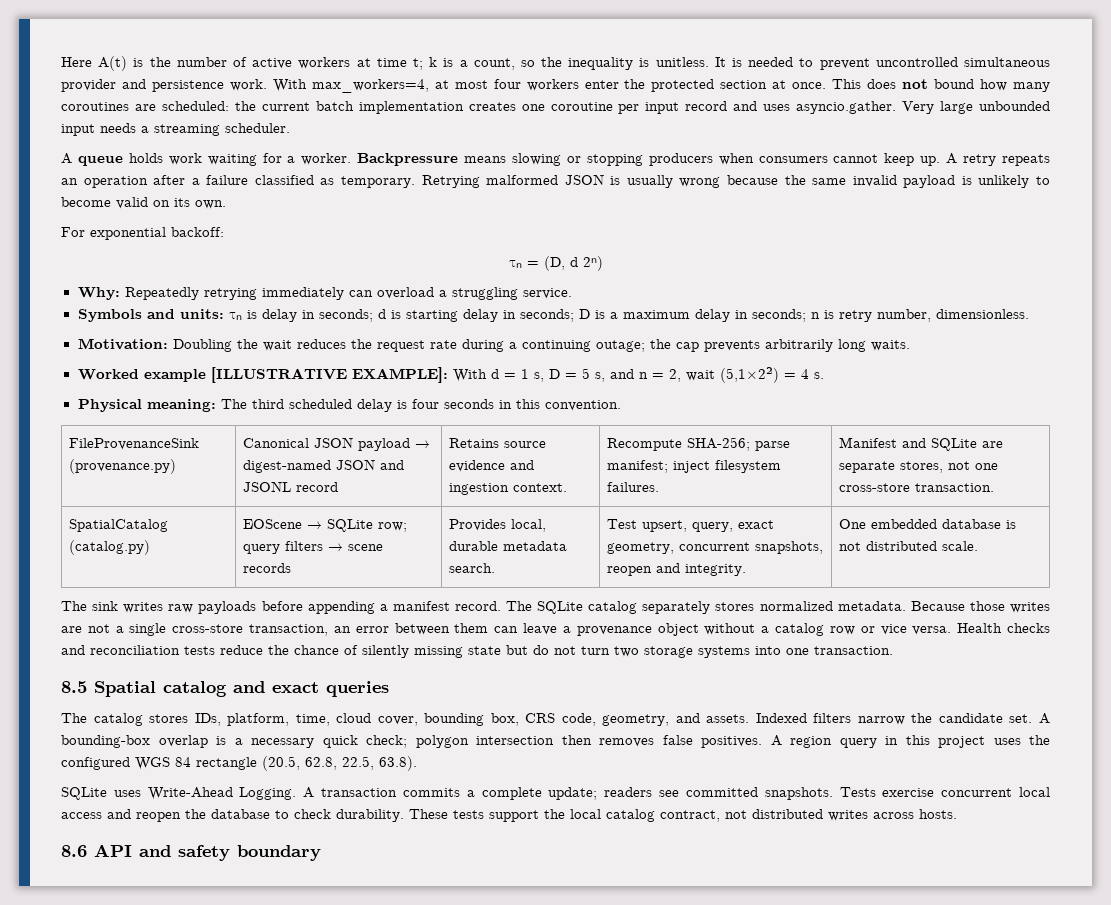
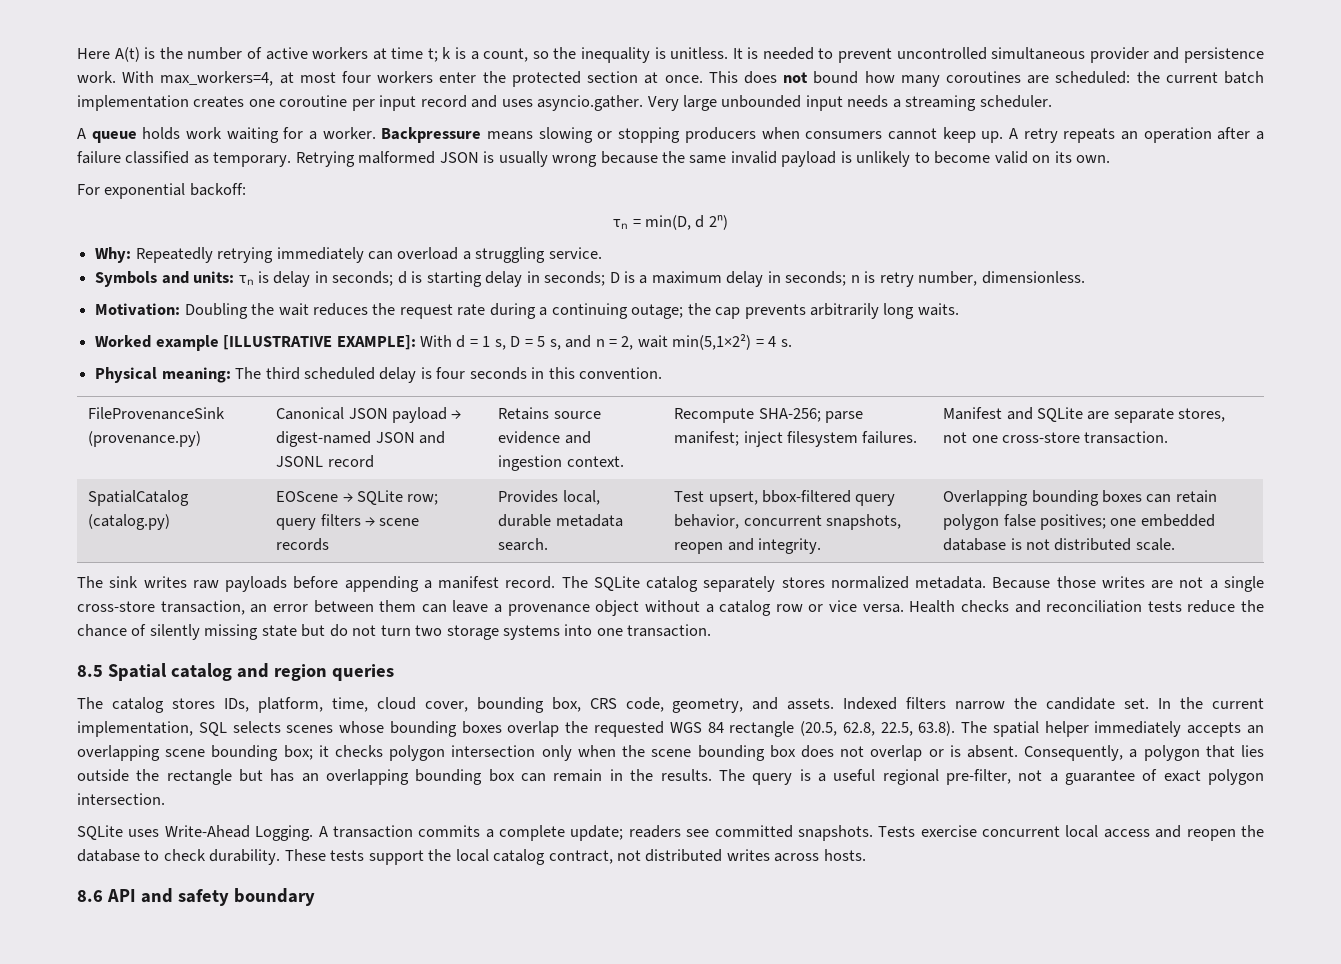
- τₙ = (D, d 2ⁿ)
+ τₙ = min(D, d 2ⁿ)
- Worked example [ILLUSTRATIVE EXAMPLE]: With d = 1 s, D = 5 s, and n = 2, wait (5,1×2²) = 4 s.
+ Worked example [ILLUSTRATIVE EXAMPLE]: With d = 1 s, D = 5 s, and n = 2, wait min(5,1×2²) = 4 s.
- Test upsert, query, exact geometry, concurrent snapshots, reopen and integrity.
+ Test upsert, bbox-filtered query behavior, concurrent snapshots, reopen and integrity.
- One embedded database is not distributed scale.
+ Overlapping bounding boxes can retain polygon false positives; one embedded database is not distributed scale.
- 8.5 Spatial catalog and exact queries
+ 8.5 Spatial catalog and region queries
- A bounding-box overlap is a necessary quick check; polygon intersection then removes false positives. A region query in this project uses the configured WGS 84 rectangle (20.5, 62.8, 22.5, 63.8).
+ In the current implementation, SQL selects scenes whose bounding boxes overlap the requested WGS 84 rectangle (20.5, 62.8, 22.5, 63.8). The spatial helper immediately accepts an overlapping scene bounding box; it checks polygon intersection only when the scene bounding box does not overlap or is absent. Consequently, a polygon that lies outside the rectangle but has an overlapping bounding box can remain in the results. The query is a useful regional pre-filter, not a guarantee of exact polygon intersection.

